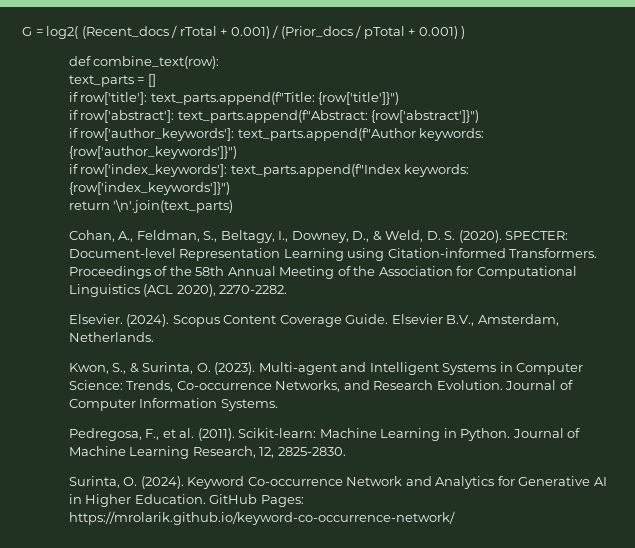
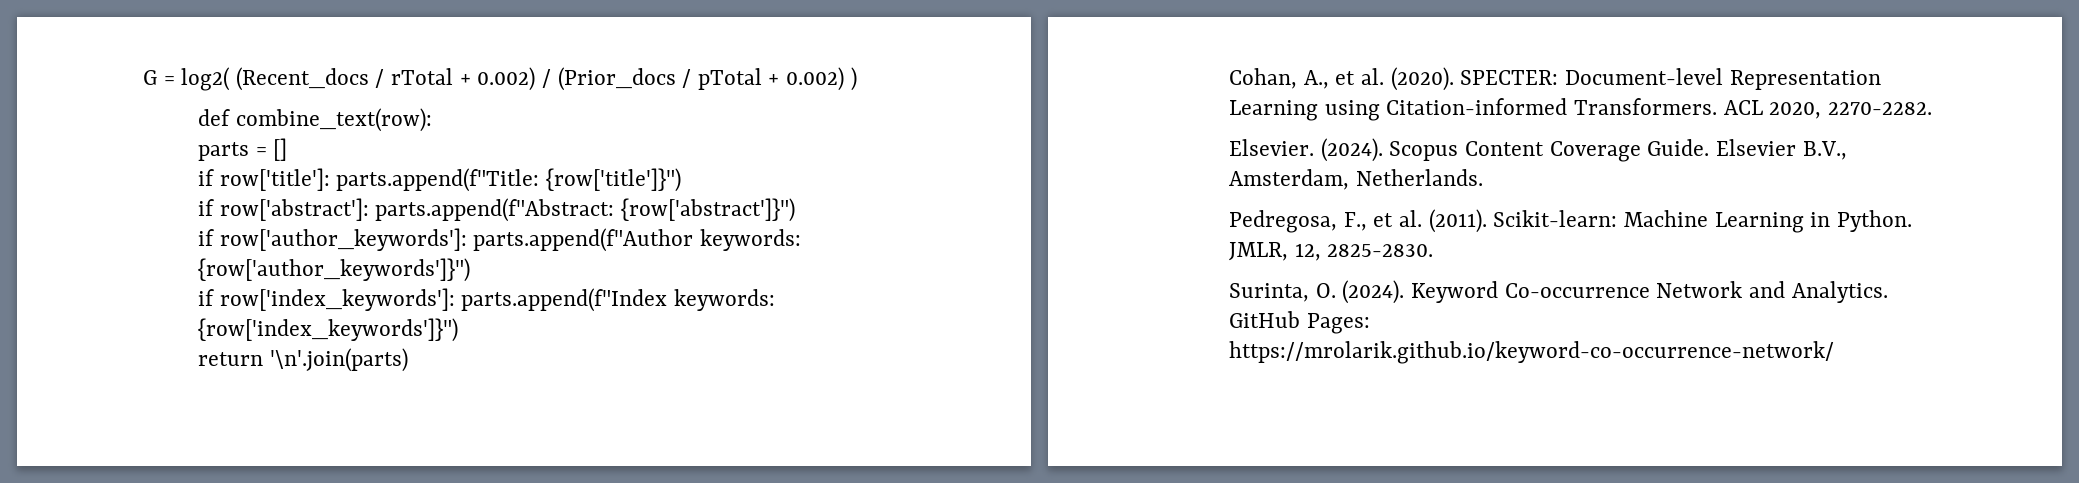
- G = log2( (Recent_docs / rTotal + 0.001) / (Prior_docs / pTotal + 0.001) )
+ G = log2( (Recent_docs / rTotal + 0.002) / (Prior_docs / pTotal + 0.002) )
- text_parts = []
+ parts = []
- if row['title']: text_parts.append(f"Title: {row['title']}")
+ if row['title']: parts.append(f"Title: {row['title']}")
- if row['abstract']: text_parts.append(f"Abstract: {row['abstract']}")
+ if row['abstract']: parts.append(f"Abstract: {row['abstract']}")
- if row['author_keywords']: text_parts.append(f"Author keywords: {row['author_keywords']}")
+ if row['author_keywords']: parts.append(f"Author keywords: {row['author_keywords']}")
- if row['index_keywords']: text_parts.append(f"Index keywords: {row['index_keywords']}")
+ if row['index_keywords']: parts.append(f"Index keywords: {row['index_keywords']}")
- return '\n'.join(text_parts)
+ return '\n'.join(parts)
- Cohan, A., Feldman, S., Beltagy, I., Downey, D., & Weld, D. S. (2020).
+ Cohan, A., et al. (2020).
- Proceedings of the 58th Annual Meeting of the Association for Computational Linguistics (ACL 2020), 2270-2282.
+ ACL 2020, 2270-2282.
- Kwon, S., & Surinta, O. (2023). Multi-agent and Intelligent Systems in Computer Science: Trends, Co-occurrence Networks, and Research Evolution. Journal of Computer Information Systems.
- Journal of Machine Learning Research, 12, 2825-2830.
+ JMLR, 12, 2825-2830.
- Keyword Co-occurrence Network and Analytics for Generative AI in Higher Education.
+ Keyword Co-occurrence Network and Analytics.

